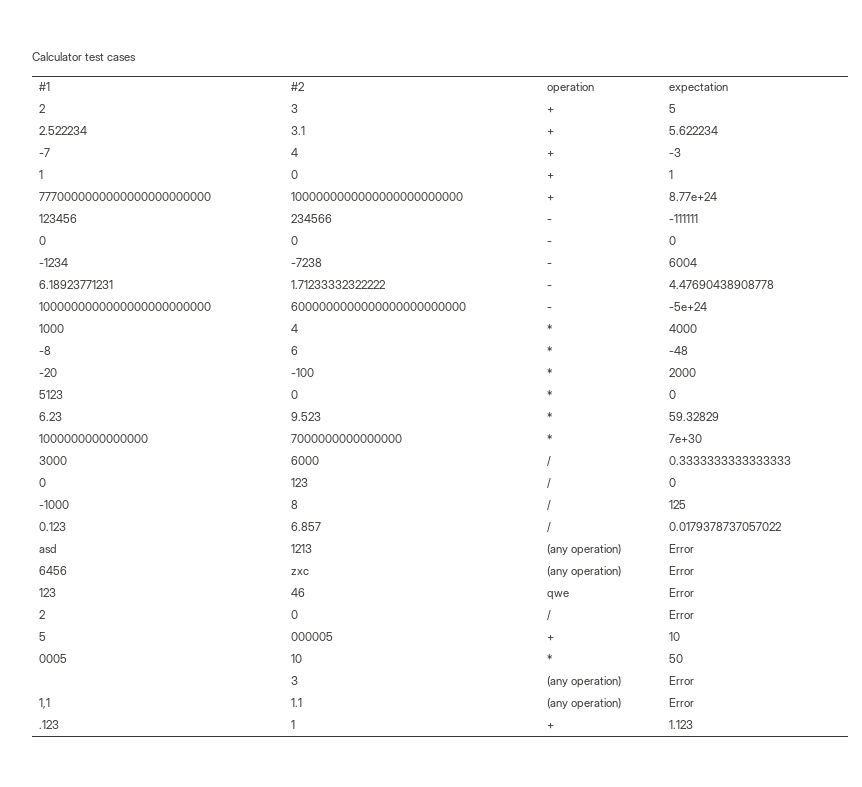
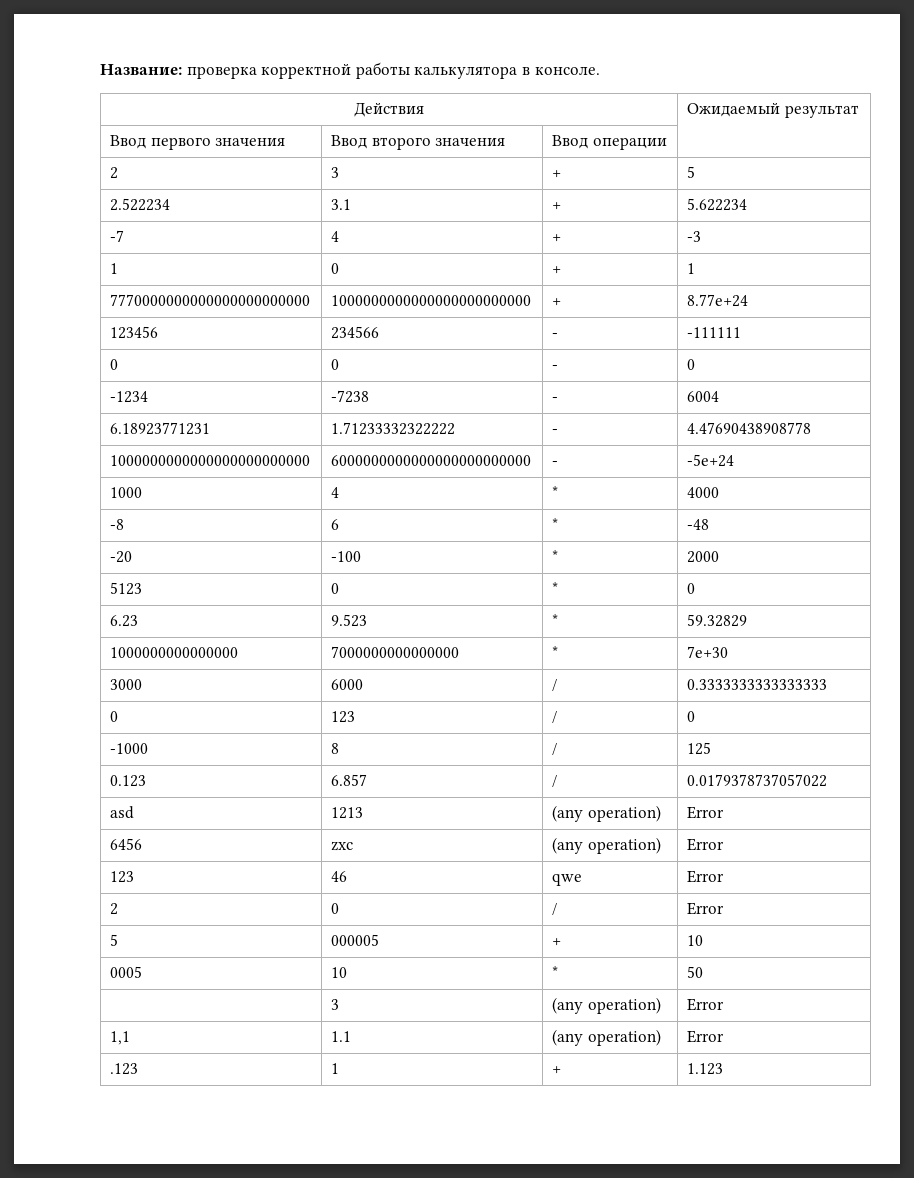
- Calculator test cases
- #1 | #2 | operation | expectation
+ Название: проверка корректной работы калькулятора в консоле.
+ Действия | Ожидаемый результат
+ Ввод первого значения | Ввод второго значения | Ввод операции |

